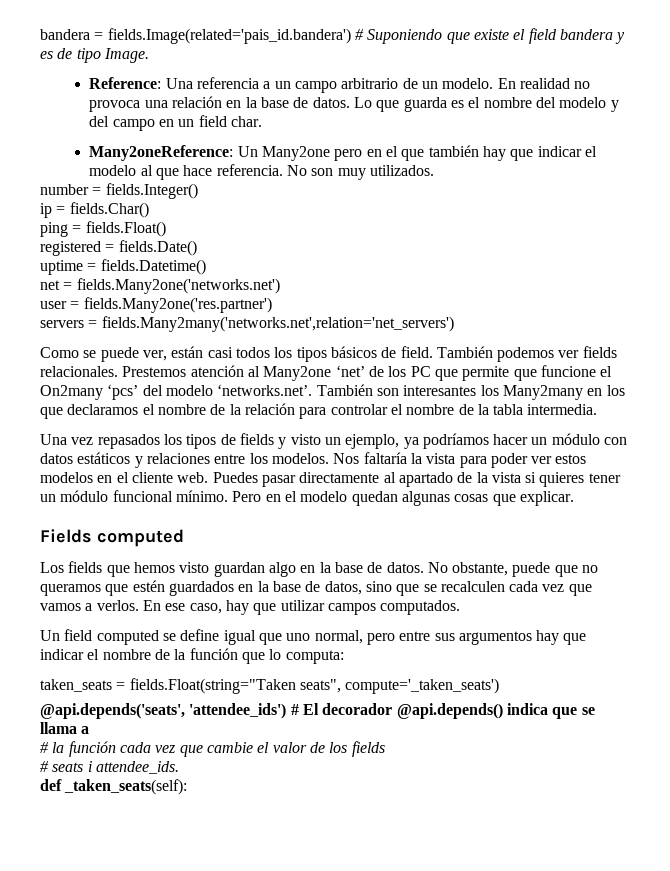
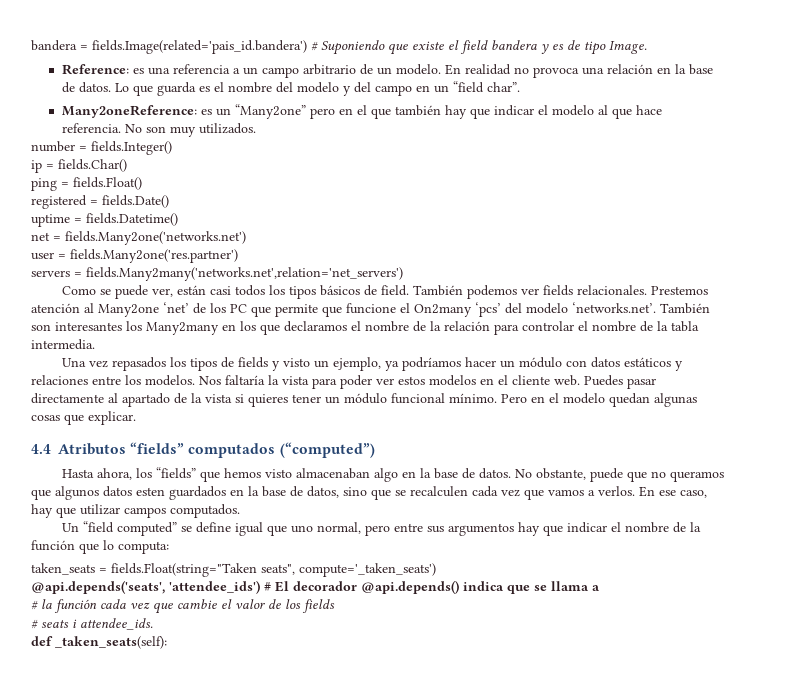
- Reference: Una referencia a un campo arbitrario de un modelo.
+ Reference: es una referencia a un campo arbitrario de un modelo.
- Lo que guarda es el nombre del modelo y del campo en un field char.
+ Lo que guarda es el nombre del modelo y del campo en un “field char”.
- Many2oneReference: Un Many2one pero en el que también hay que indicar el modelo al que hace referencia.
+ Many2oneReference: es un “Many2one” pero en el que también hay que indicar el modelo al que hace referencia.
- Fields computed
- Los fields que hemos visto guardan algo en la base de datos.
+ 4.4 Atributos “fields” computados (“computed”)
+ Hasta ahora, los “fields” que hemos visto almacenaban algo en la base de datos.
- No obstante, puede que no queramos que estén guardados en la base de datos, sino que se recalculen cada vez que vamos a verlos.
+ No obstante, puede que no queramos que algunos datos esten guardados en la base de datos, sino que se recalculen cada vez que vamos a verlos.
- Un field computed se define igual que uno normal, pero entre sus argumentos hay que indicar el nombre de la función que lo computa:
+ Un “field computed” se define igual que uno normal, pero entre sus argumentos hay que indicar el nombre de la función que lo computa:

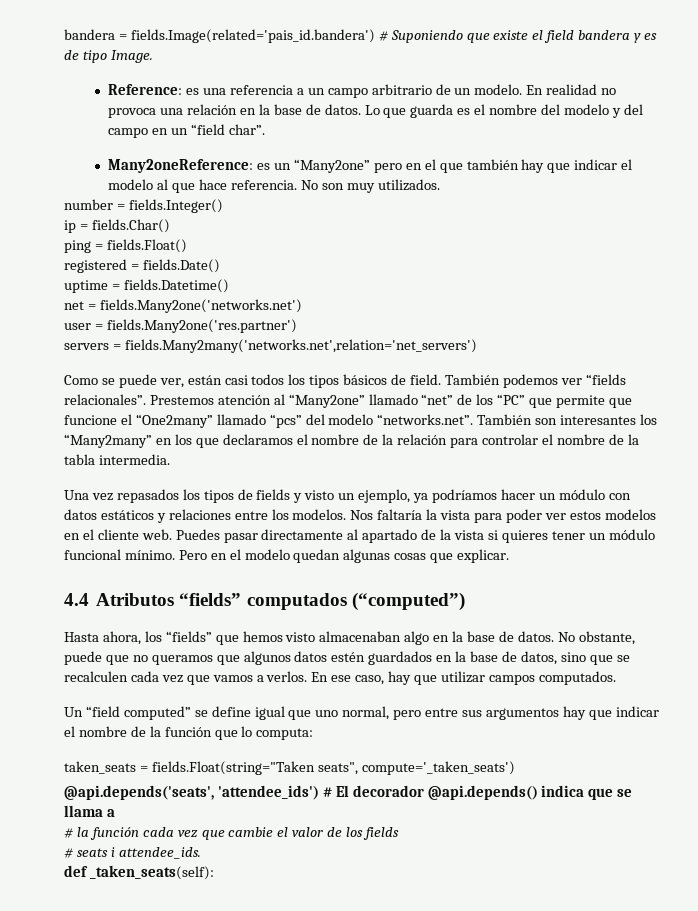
- También podemos ver fields relacionales.
+ También podemos ver “fields relacionales”.
- Prestemos atención al Many2one ‘net’ de los PC que permite que funcione el On2many ‘pcs’ del modelo ‘networks.net’. También son interesantes los Many2many en los que declaramos el nombre de la relación para controlar el nombre de la tabla intermedia.
+ Prestemos atención al “Many2one” llamado “net” de los “PC” que permite que funcione el “One2many” llamado “pcs” del modelo “networks.net”. También son interesantes los “Many2many” en los que declaramos el nombre de la relación para controlar el nombre de la tabla intermedia.
- No obstante, puede que no queramos que algunos datos esten guardados en la base de datos, sino que se recalculen cada vez que vamos a verlos.
+ No obstante, puede que no queramos que algunos datos estén guardados en la base de datos, sino que se recalculen cada vez que vamos a verlos.

